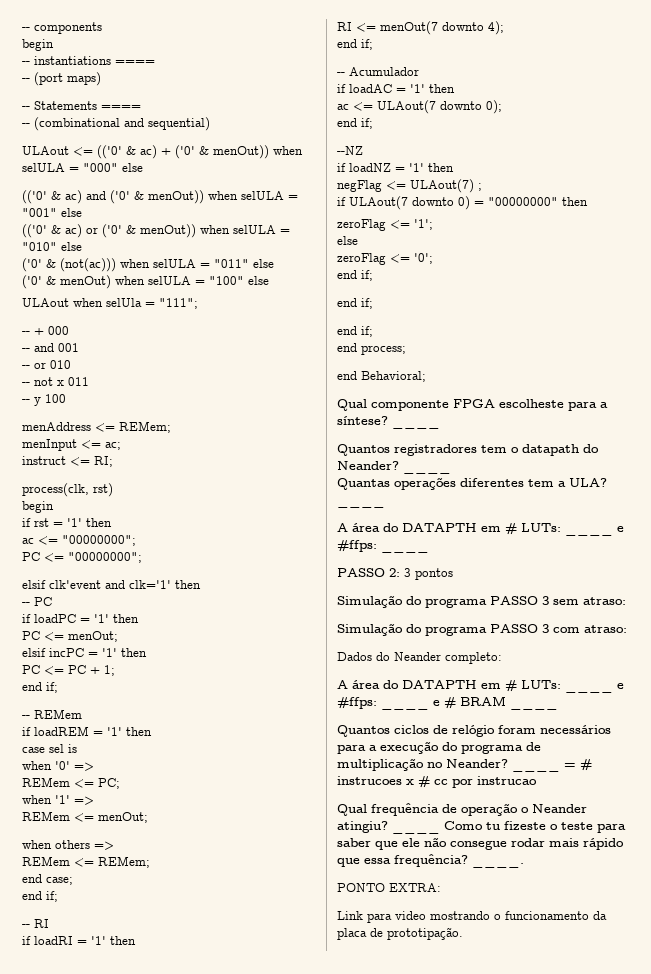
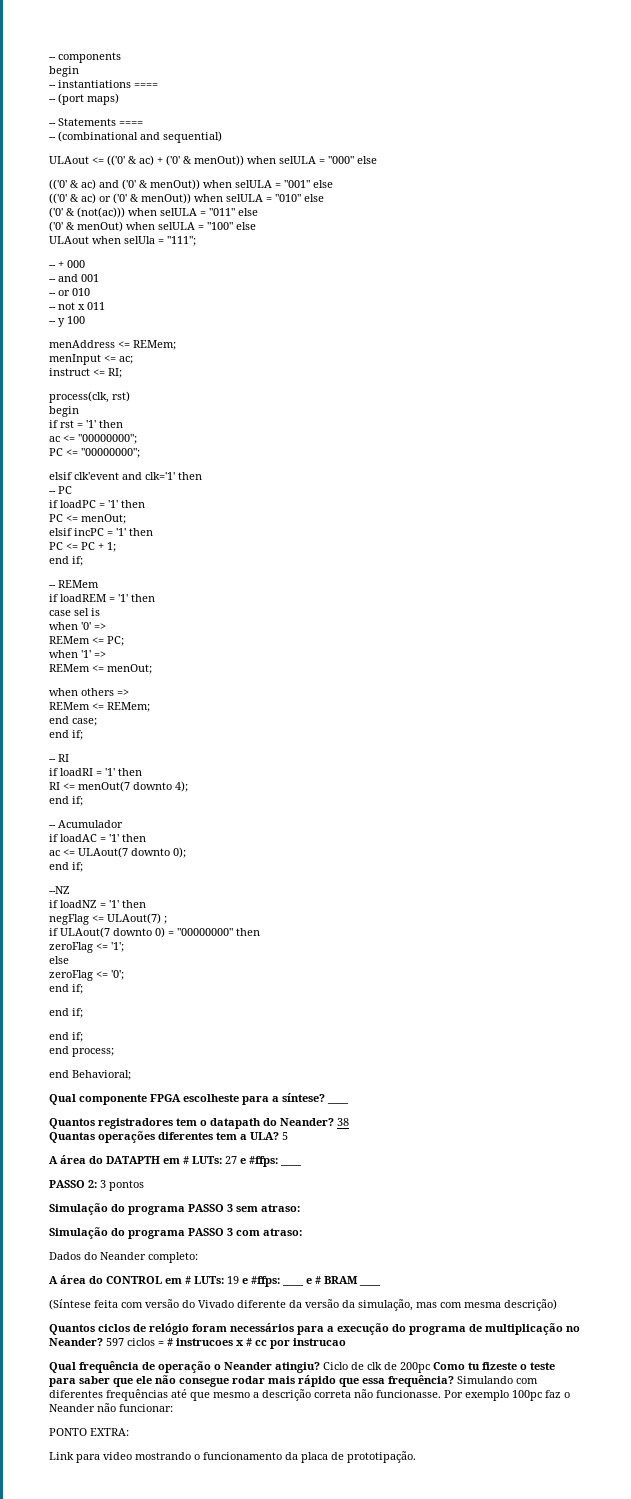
- Quantos registradores tem o datapath do Neander? ____
+ Quantos registradores tem o datapath do Neander? 38
- Quantas operações diferentes tem a ULA? ____
- A área do DATAPTH em # LUTs: ____ e #ffps: ____
+ Quantas operações diferentes tem a ULA? 5
+ A área do DATAPTH em # LUTs: 27 e #ffps: ____
- A área do DATAPTH em # LUTs: ____ e #ffps: ____ e # BRAM ____
+ A área do CONTROL em # LUTs: 19 e #ffps: ____ e # BRAM ____
+ (Síntese feita com versão do Vivado diferente da versão da simulação, mas com mesma descrição)
- ____ = # instrucoes x # cc por instrucao
+ 597 ciclos = # instrucoes x # cc por instrucao
- ____ Como tu fizeste o teste para saber que ele não consegue rodar mais rápido que essa frequência?
+ Ciclo de clk de 200pc Como tu fizeste o teste para saber que ele não consegue rodar mais rápido que essa frequência?
- ____.
+ Simulando com diferentes frequências até que mesmo a descrição correta não funcionasse. Por exemplo 100pc faz o Neander não funcionar:

